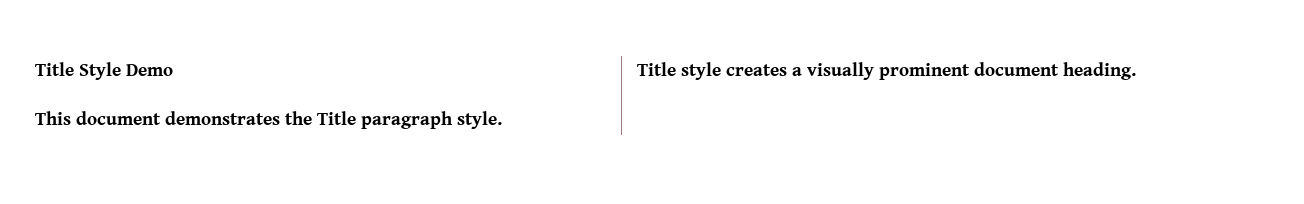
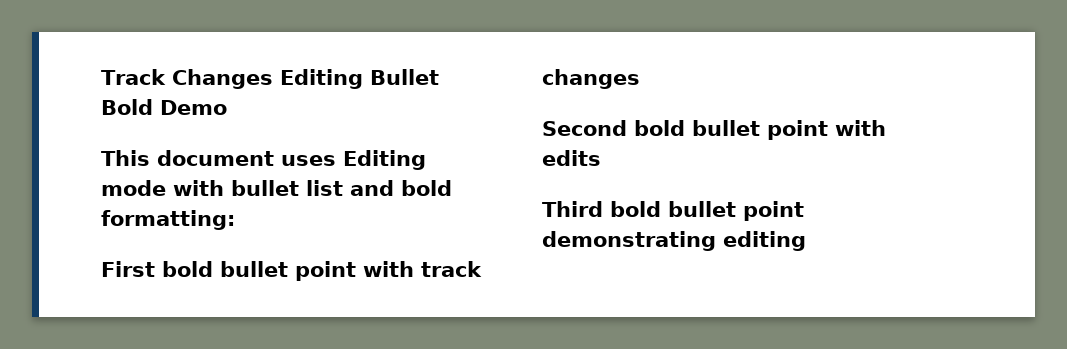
- Title Style Demo
- This document demonstrates the Title paragraph style.
- Title style creates a visually prominent document heading.
+ Track Changes Editing Bullet Bold Demo
+ This document uses Editing mode with bullet list and bold formatting:
+ First bold bullet point with track changes
+ Second bold bullet point with edits
+ Third bold bullet point demonstrating editing

